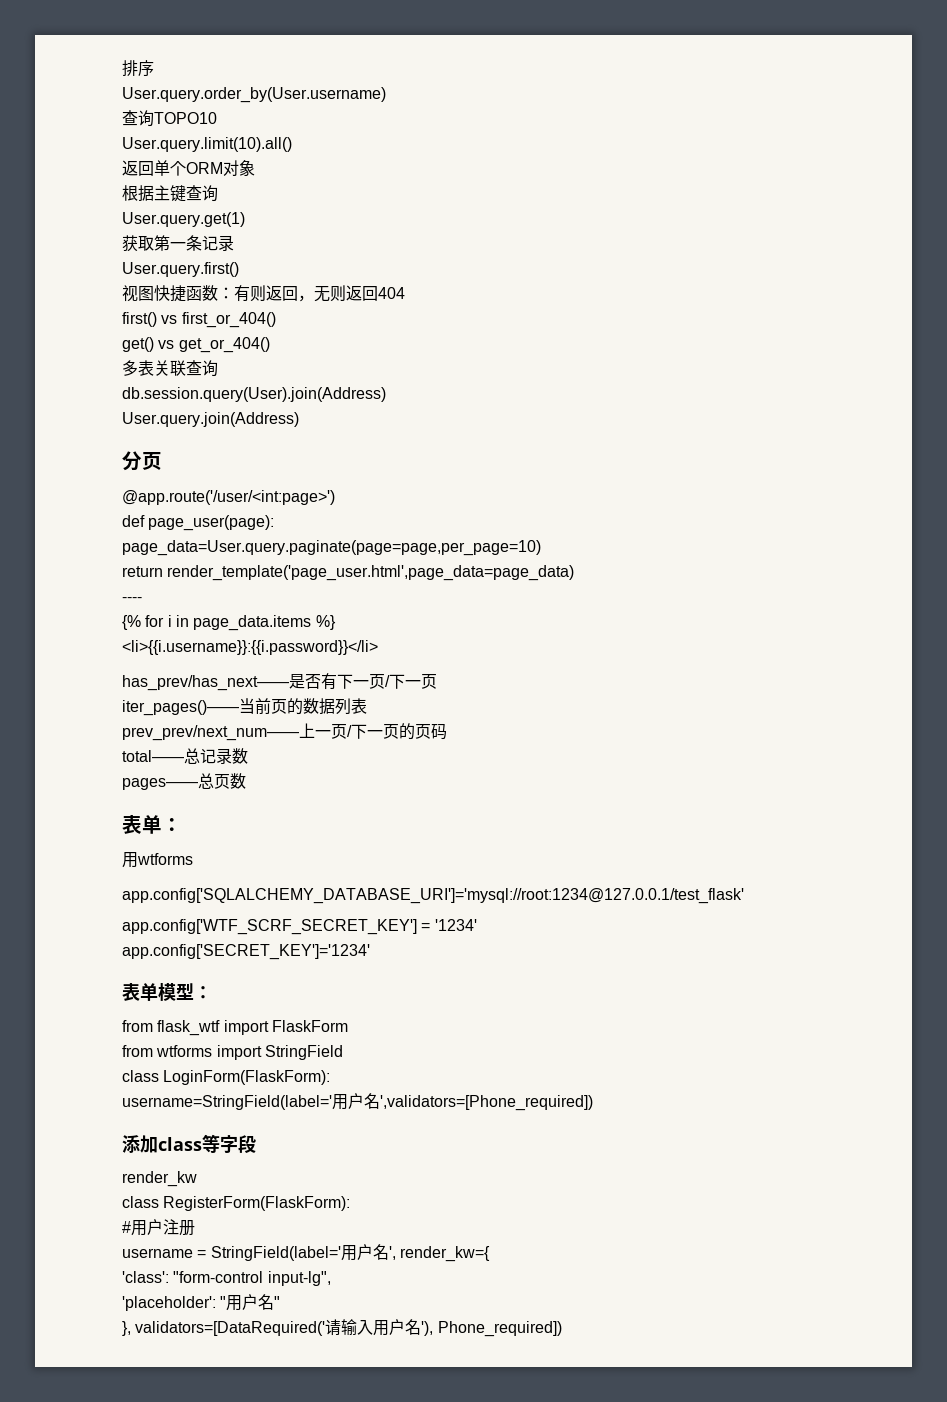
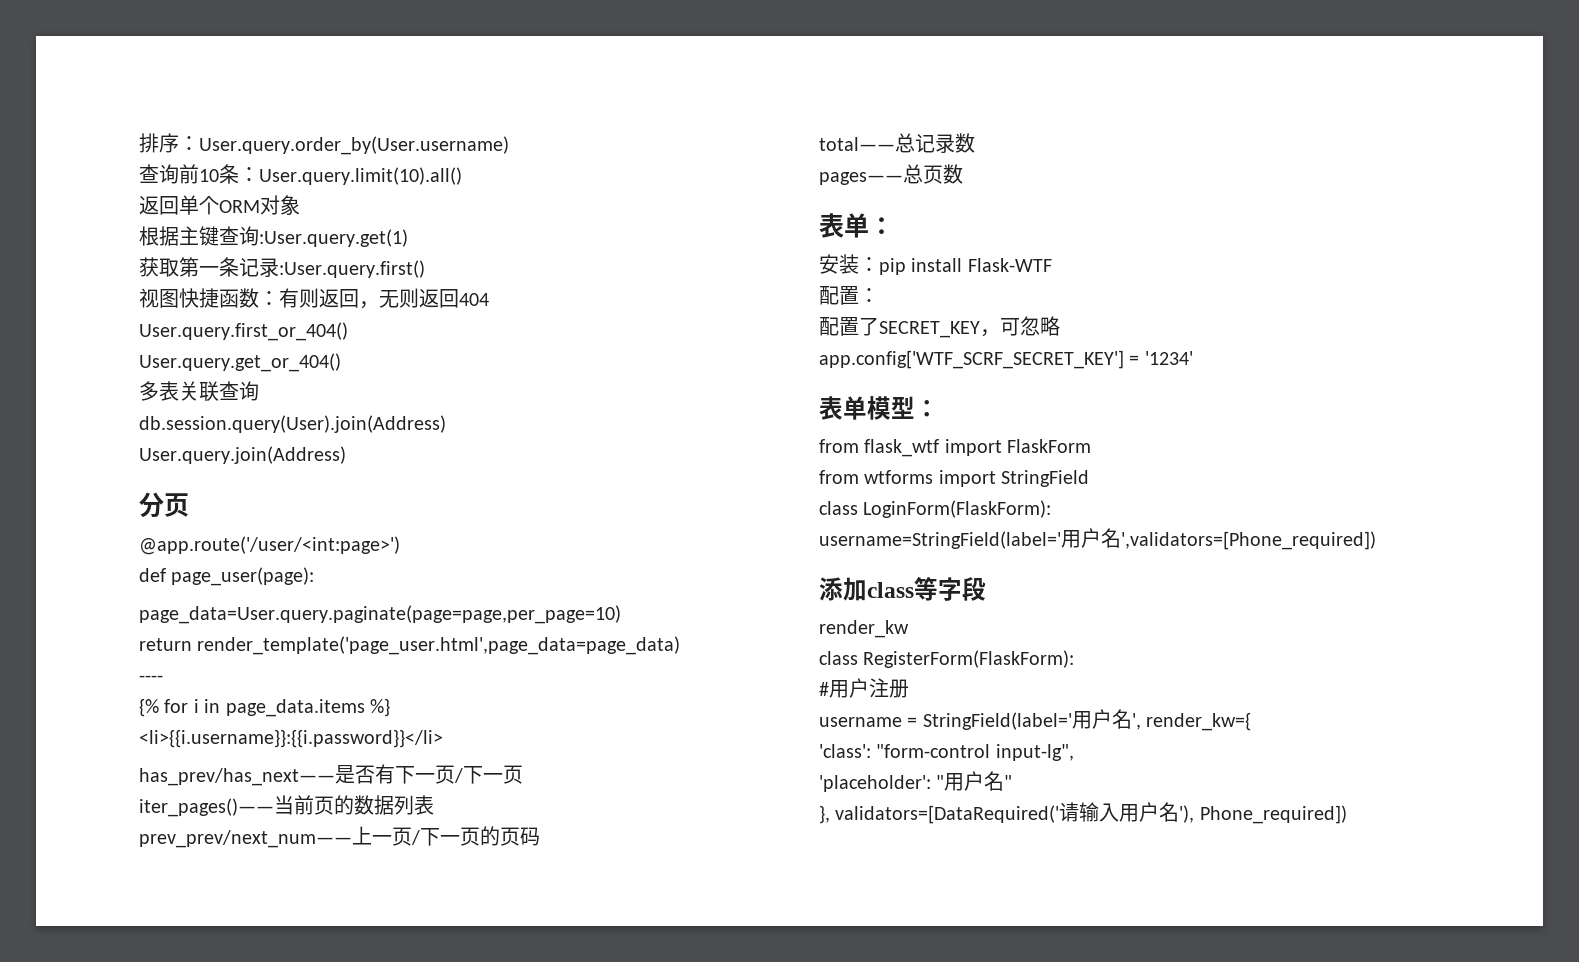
- 排序
- User.query.order_by(User.username)
+ 排序：User.query.order_by(User.username)
- 查询TOPO10
- User.query.limit(10).all()
+ 查询前10条：User.query.limit(10).all()
- 根据主键查询
- User.query.get(1)
+ 根据主键查询:User.query.get(1)
- 获取第一条记录
- User.query.first()
+ 获取第一条记录:User.query.first()
- first() vs first_or_404()
- get() vs get_or_404()
+ User.query.first_or_404()
+ User.query.get_or_404()
- 用wtforms
- app.config['SQLALCHEMY_DATABASE_URI']='mysql://root:1234@127.0.0.1/test_flask'
+ 安装：pip install Flask-WTF
+ 配置：
+ 配置了SECRET_KEY，可忽略
- app.config['SECRET_KEY']='1234'

